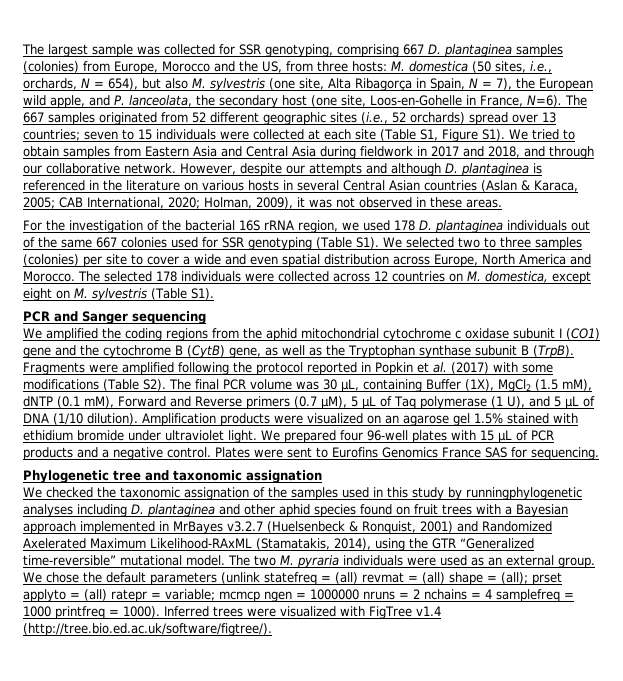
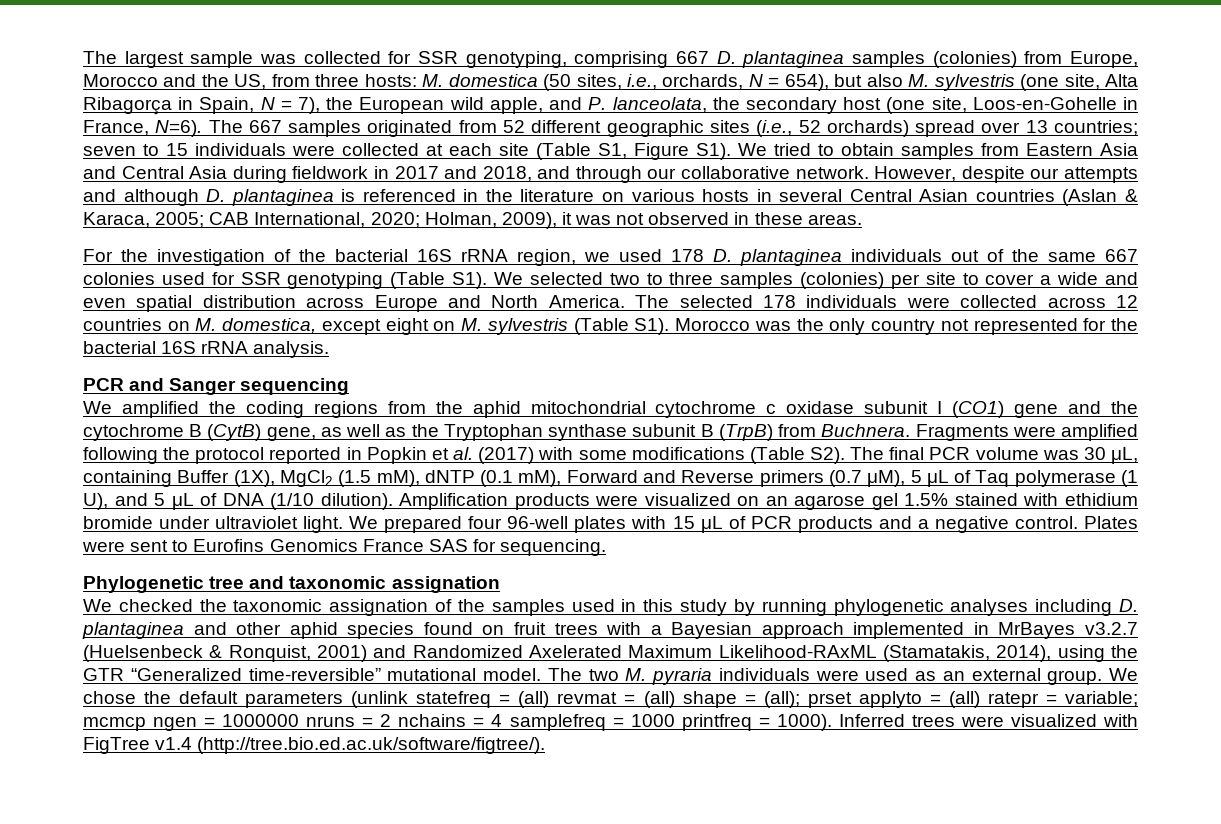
- For the investigation of the bacterial 16S rRNA region, we used 178 D. plantaginea individuals out of the same 667 colonies used for SSR genotyping (Table S1). We selected two to three samples (colonies) per site to cover a wide and even spatial distribution across Europe, North America and Morocco.
+ For the investigation of the bacterial 16S rRNA region, we used 178 D. plantaginea individuals out of the same 667 colonies used for SSR genotyping (Table S1). We selected two to three samples (colonies) per site to cover a wide and even spatial distribution across Europe and North America.
- The selected 178 individuals were collected across 12 countries on M. domestica, except eight on M. sylvestris (Table S1).
+ The selected 178 individuals were collected across 12 countries on M. domestica, except eight on M. sylvestris (Table S1). Morocco was the only country not represented for the bacterial 16S rRNA analysis.
- We amplified the coding regions from the aphid mitochondrial cytochrome c oxidase subunit I (CO1) gene and the cytochrome B (CytB) gene, as well as the Tryptophan synthase subunit B (TrpB).
+ We amplified the coding regions from the aphid mitochondrial cytochrome c oxidase subunit I (CO1) gene and the cytochrome B (CytB) gene, as well as the Tryptophan synthase subunit B (TrpB) from Buchnera.
- We checked the taxonomic assignation of the samples used in this study by runningphylogenetic analyses including D. plantaginea and other aphid species found on fruit trees with a Bayesian approach implemented in MrBayes v3.2.7 (Huelsenbeck & Ronquist, 2001) and Randomized Axelerated Maximum Likelihood-RAxML (Stamatakis, 2014), using the GTR “Generalized time-reversible” mutational model.
+ We checked the taxonomic assignation of the samples used in this study by running phylogenetic analyses including D. plantaginea and other aphid species found on fruit trees with a Bayesian approach implemented in MrBayes v3.2.7 (Huelsenbeck & Ronquist, 2001) and Randomized Axelerated Maximum Likelihood-RAxML (Stamatakis, 2014), using the GTR “Generalized time-reversible” mutational model.

